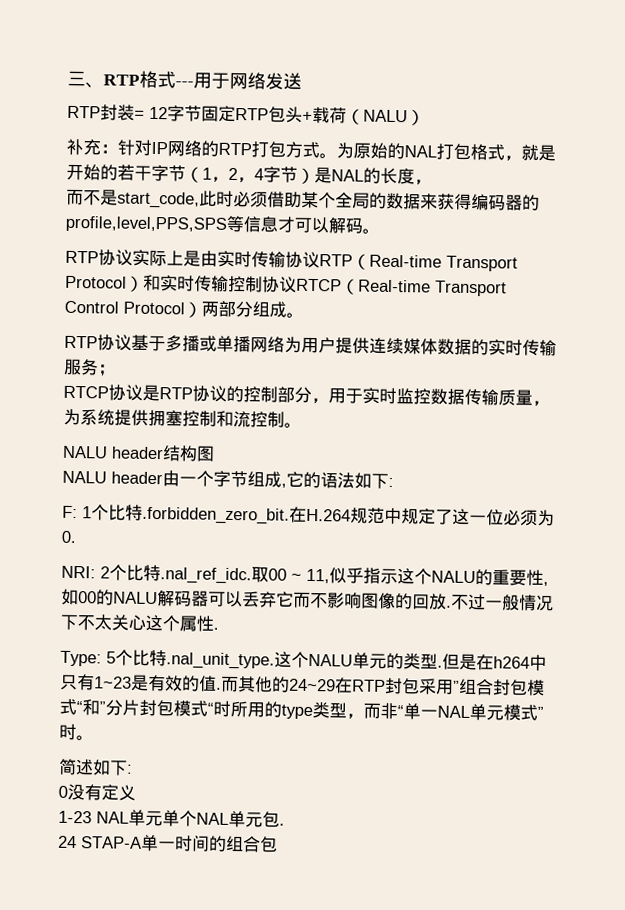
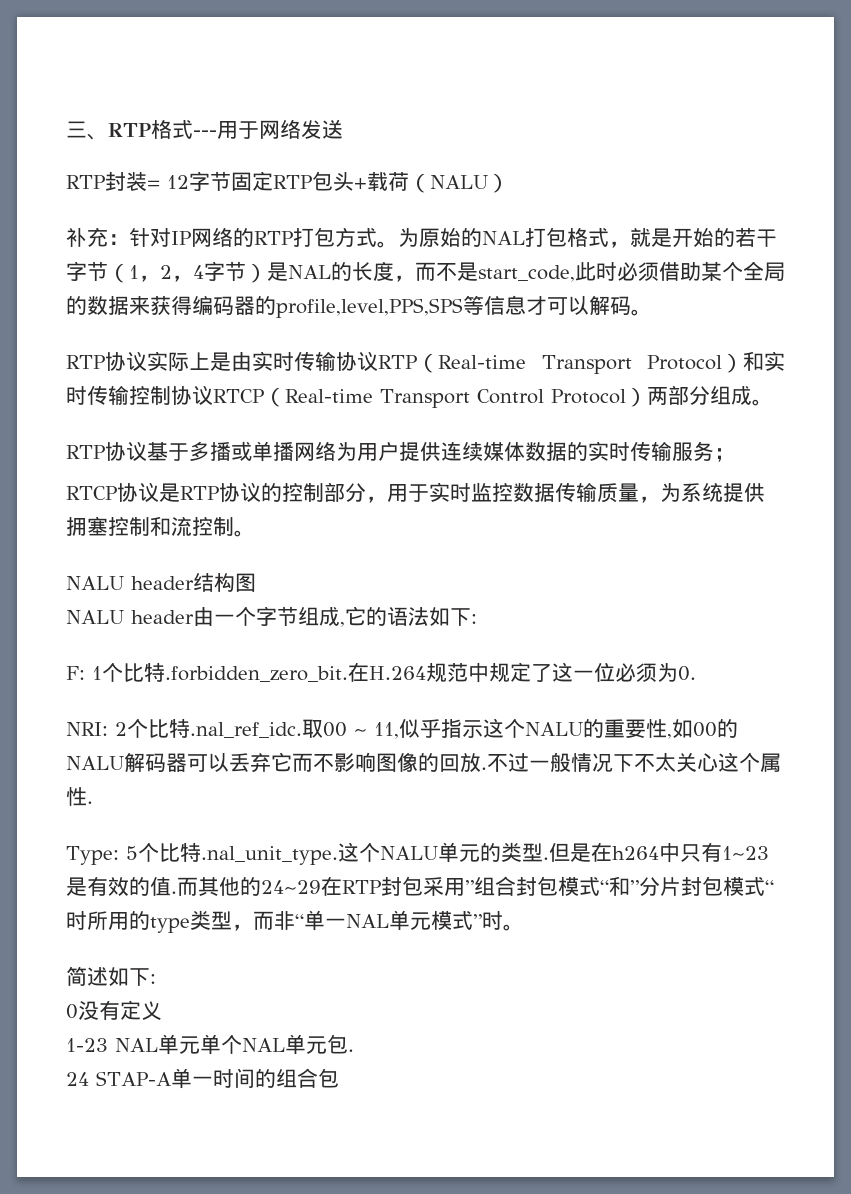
- 为原始的NAL打包格式，就是开始的若干字节（1，2，4字节）是NAL的长度，
- 而不是start_code,此时必须借助某个全局的数据来获得编码器的profile,level,PPS,SPS等信息才可以解码。
+ 为原始的NAL打包格式，就是开始的若干字节（1，2，4字节）是NAL的长度，而不是start_code,此时必须借助某个全局的数据来获得编码器的profile,level,PPS,SPS等信息才可以解码。

